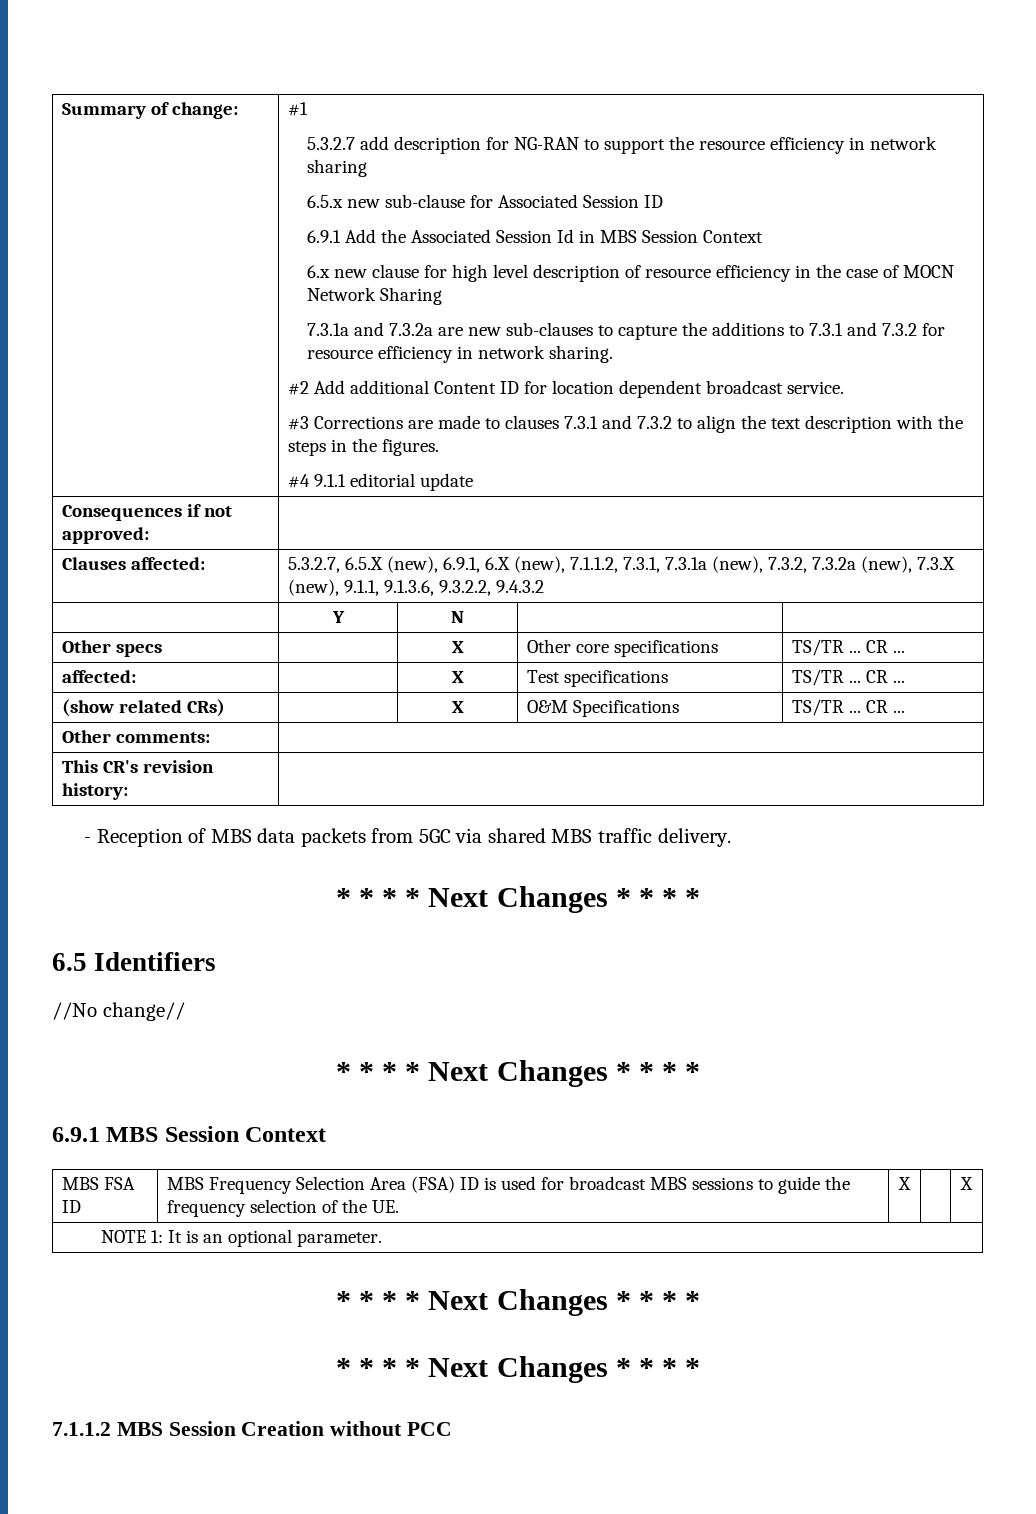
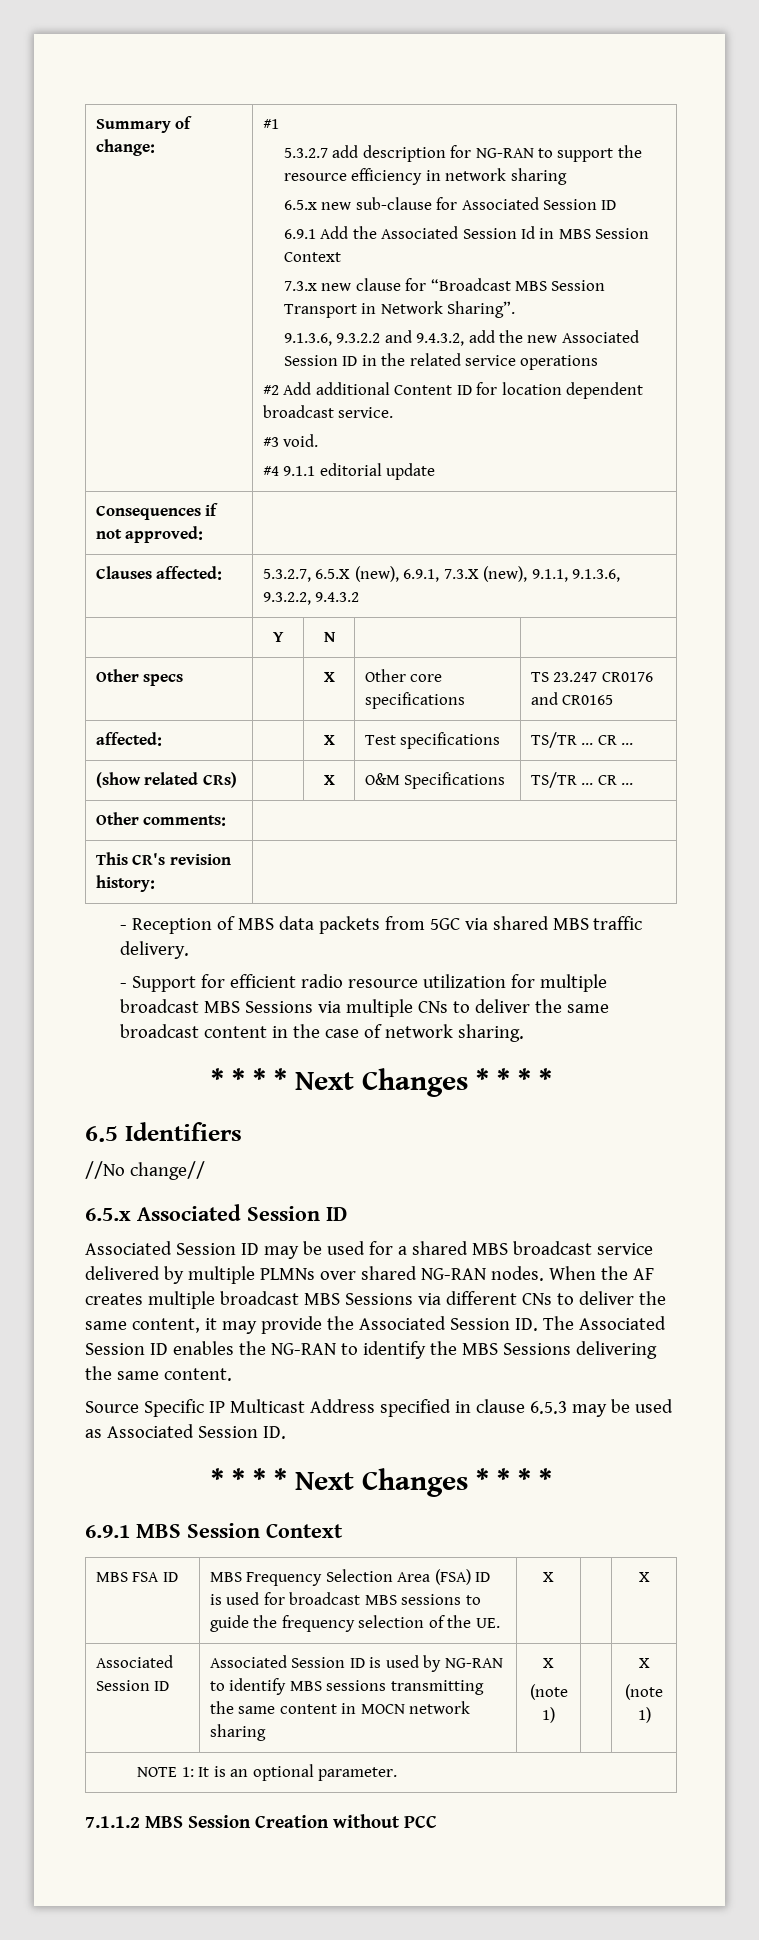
- 6.x new clause for high level description of resource efficiency in the case of MOCN Network Sharing
- 7.3.1a and 7.3.2a are new sub-clauses to capture the additions to 7.3.1 and 7.3.2 for resource efficiency in network sharing.
+ 7.3.x new clause for “Broadcast MBS Session Transport in Network Sharing”.
+ 9.1.3.6, 9.3.2.2 and 9.4.3.2, add the new Associated Session ID in the related service operations
- #3 Corrections are made to clauses 7.3.1 and 7.3.2 to align the text description with the steps in the figures.
+ #3 void.
- Clauses affected: | 5.3.2.7, 6.5.X (new), 6.9.1, 6.X (new), 7.1.1.2, 7.3.1, 7.3.1a (new), 7.3.2, 7.3.2a (new), 7.3.X (new), 9.1.1, 9.1.3.6, 9.3.2.2, 9.4.3.2
+ Clauses affected: | 5.3.2.7, 6.5.X (new), 6.9.1, 7.3.X (new), 9.1.1, 9.1.3.6, 9.3.2.2, 9.4.3.2
- Other specs | | X | Other core specifications | TS/TR ... CR ...
+ Other specs | | X | Other core specifications | TS 23.247 CR0176 and CR0165
+ - Support for efficient radio resource utilization for multiple broadcast MBS Sessions via multiple CNs to deliver the same broadcast content in the case of network sharing.
+ 6.5.x Associated Session ID
+ Associated Session ID may be used for a shared MBS broadcast service delivered by multiple PLMNs over shared NG-RAN nodes. When the AF creates multiple broadcast MBS Sessions via different CNs to deliver the same content, it may provide the Associated Session ID. The Associated Session ID enables the NG-RAN to identify the MBS Sessions delivering the same content.
+ Source Specific IP Multicast Address specified in clause 6.5.3 may be used as Associated Session ID.
+ Associated Session ID | Associated Session ID is used by NG-RAN to identify MBS sessions transmitting the same content in MOCN network sharing | X
+ (note 1) | | X
+ (note 1)
  NOTE 1: It is an optional parameter.
- * * * * Next Changes * * * *
- * * * * Next Changes * * * *

